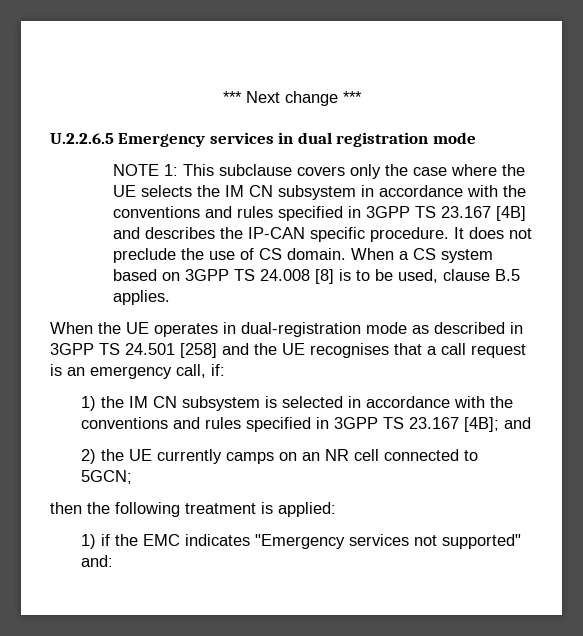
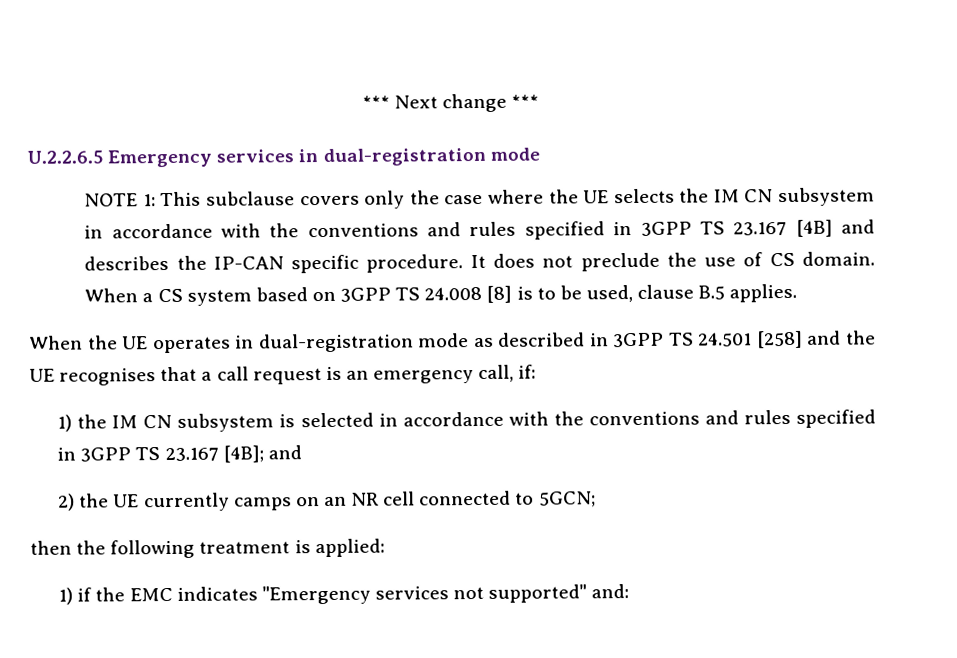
- U.2.2.6.5 Emergency services in dual registration mode
+ U.2.2.6.5 Emergency services in dual-registration mode

